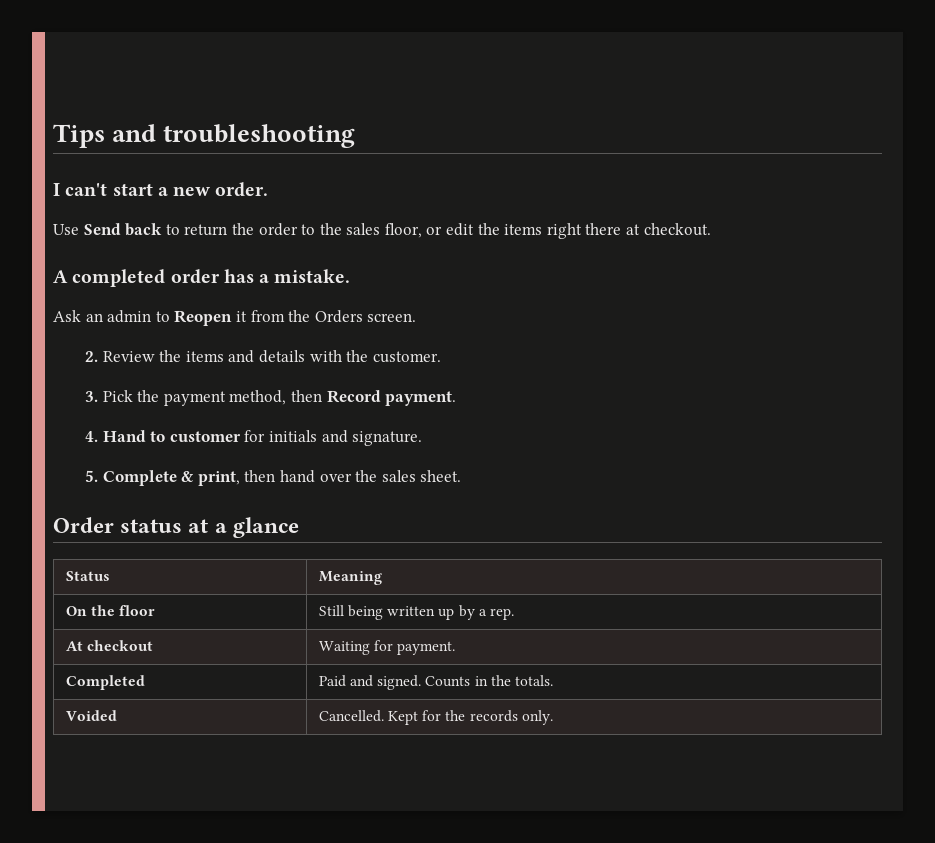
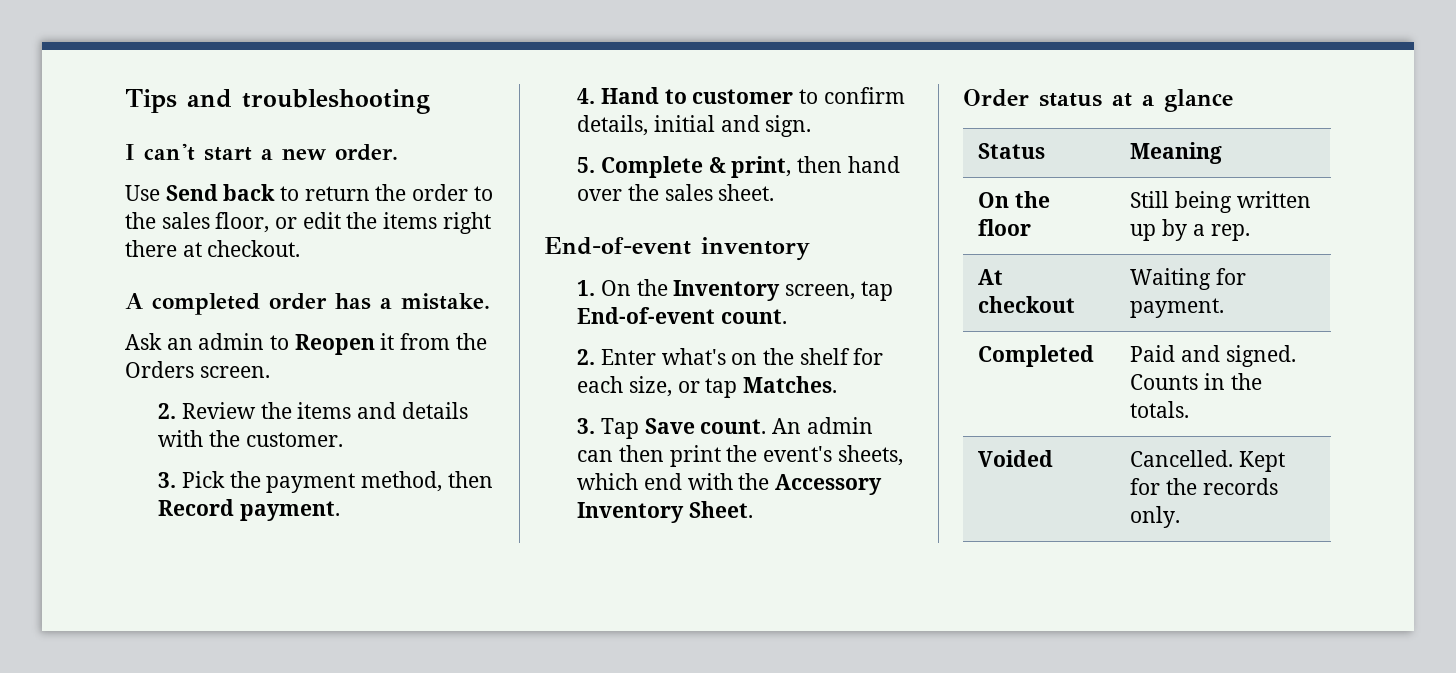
- 4. Hand to customer for initials and signature.
+ 4. Hand to customer to confirm details, initial and sign.
+ End-of-event inventory
+ 1. On the Inventory screen, tap End-of-event count.
+ 2. Enter what's on the shelf for each size, or tap Matches.
+ 3. Tap Save count. An admin can then print the event's sheets, which end with the Accessory Inventory Sheet.

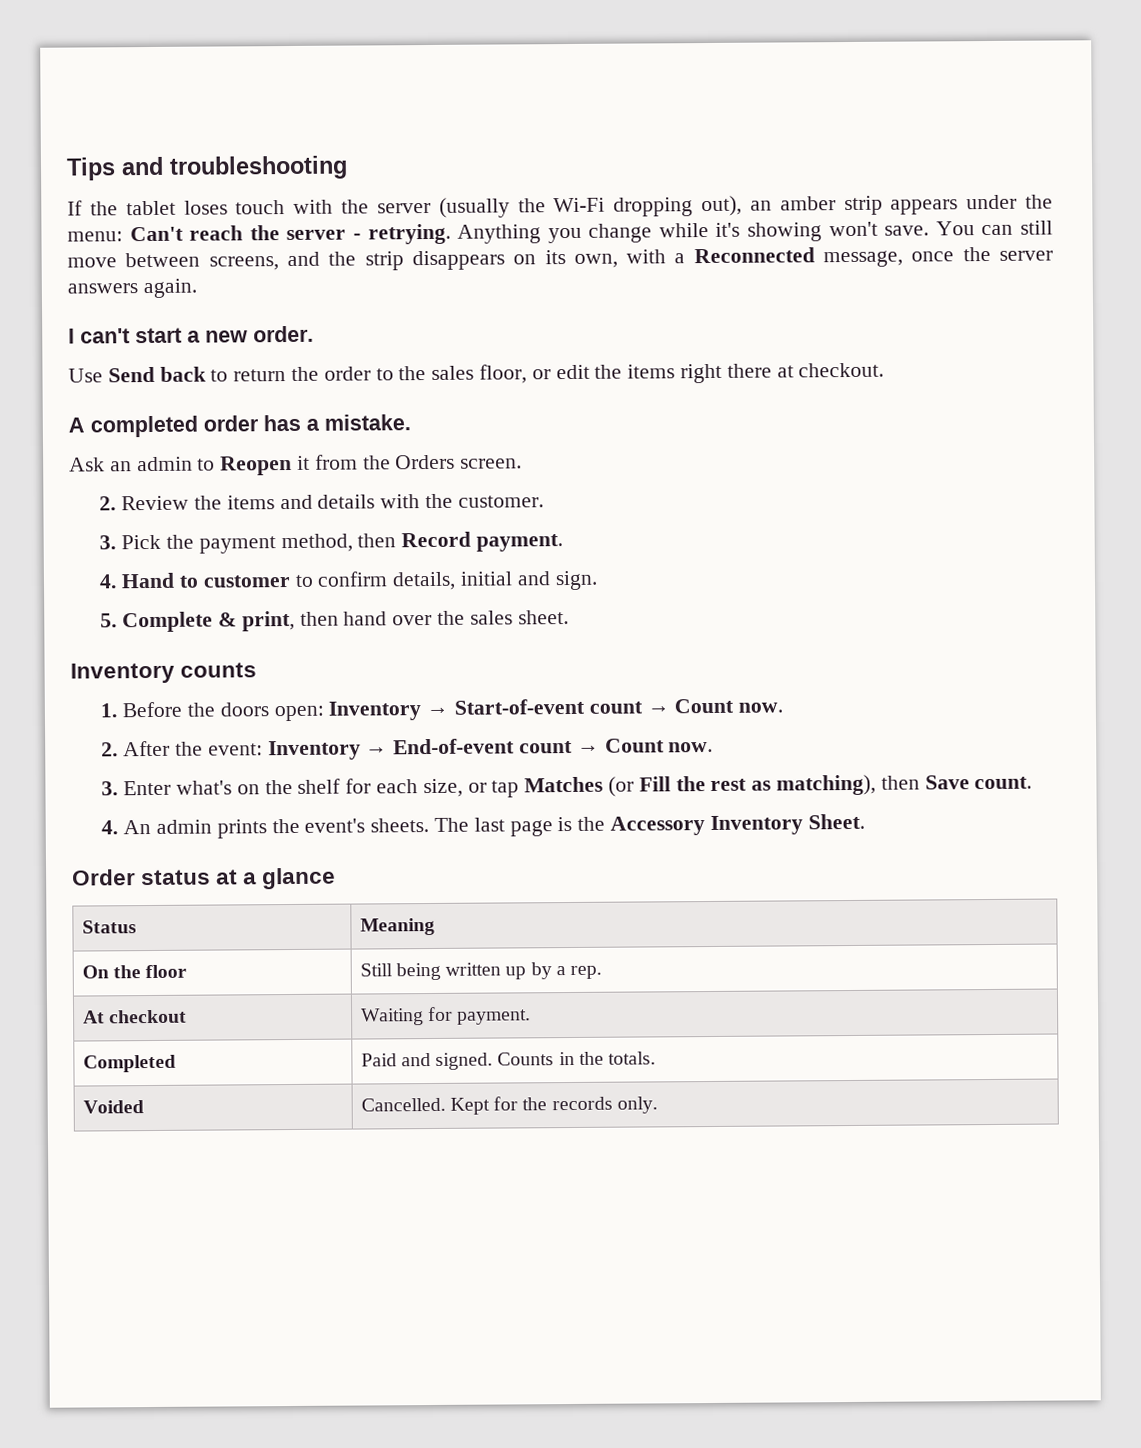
+ If the tablet loses touch with the server (usually the Wi-Fi dropping out), an amber strip appears under the menu: Can't reach the server - retrying. Anything you change while it's showing won't save. You can still move between screens, and the strip disappears on its own, with a Reconnected message, once the server answers again.
- End-of-event inventory
+ Inventory counts
- 1. On the Inventory screen, tap End-of-event count.
- 2. Enter what's on the shelf for each size, or tap Matches.
- 3. Tap Save count. An admin can then print the event's sheets, which end with the Accessory Inventory Sheet.
+ 1. Before the doors open: Inventory → Start-of-event count → Count now.
+ 2. After the event: Inventory → End-of-event count → Count now.
+ 3. Enter what's on the shelf for each size, or tap Matches (or Fill the rest as matching), then Save count.
+ 4. An admin prints the event's sheets. The last page is the Accessory Inventory Sheet.

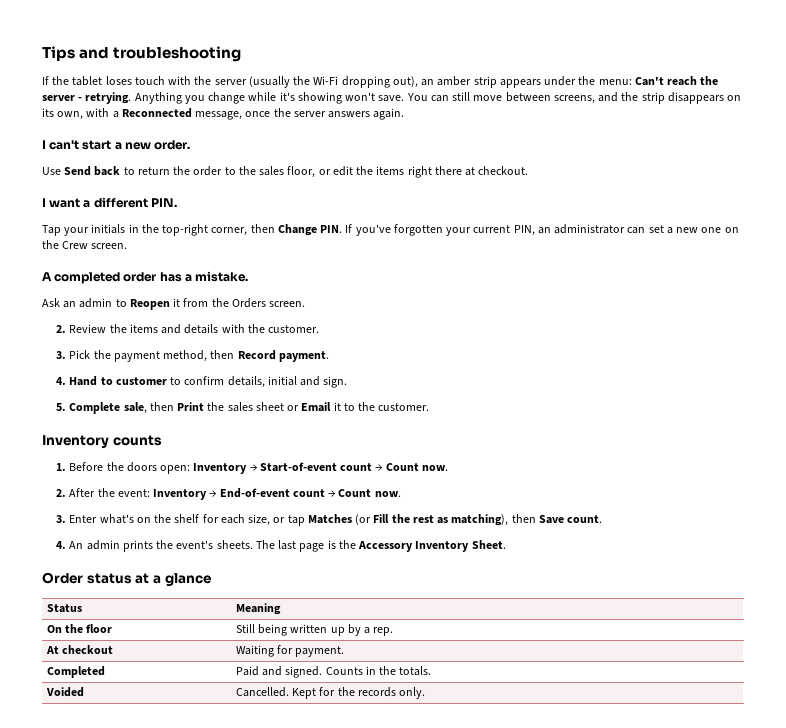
+ I want a different PIN.
+ Tap your initials in the top-right corner, then Change PIN. If you've forgotten your current PIN, an administrator can set a new one on the Crew screen.
- 5. Complete & print, then hand over the sales sheet.
+ 5. Complete sale, then Print the sales sheet or Email it to the customer.

